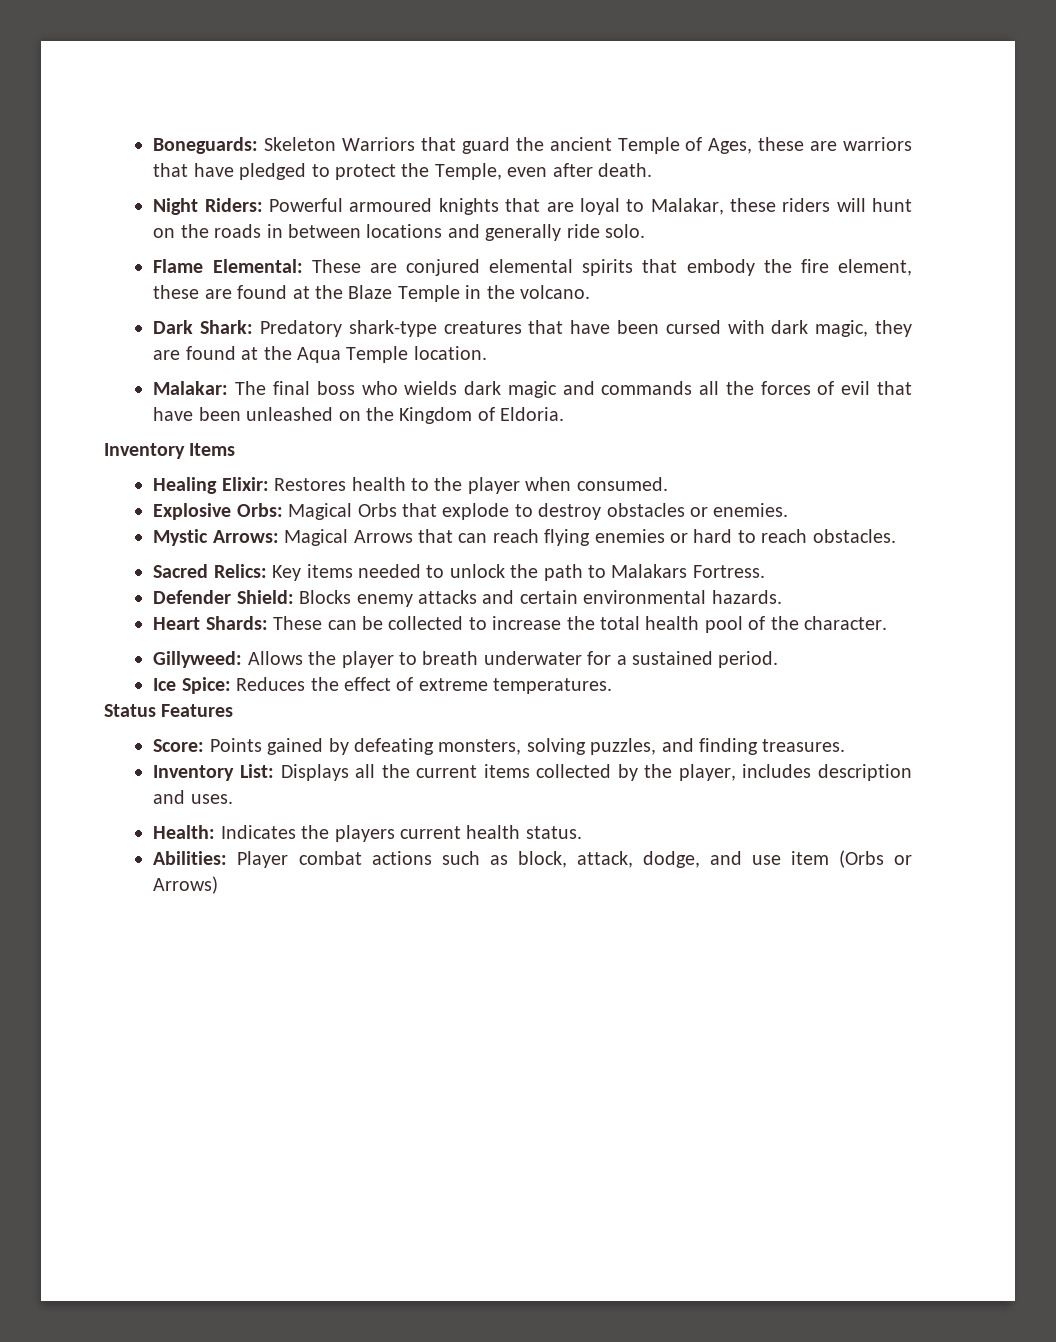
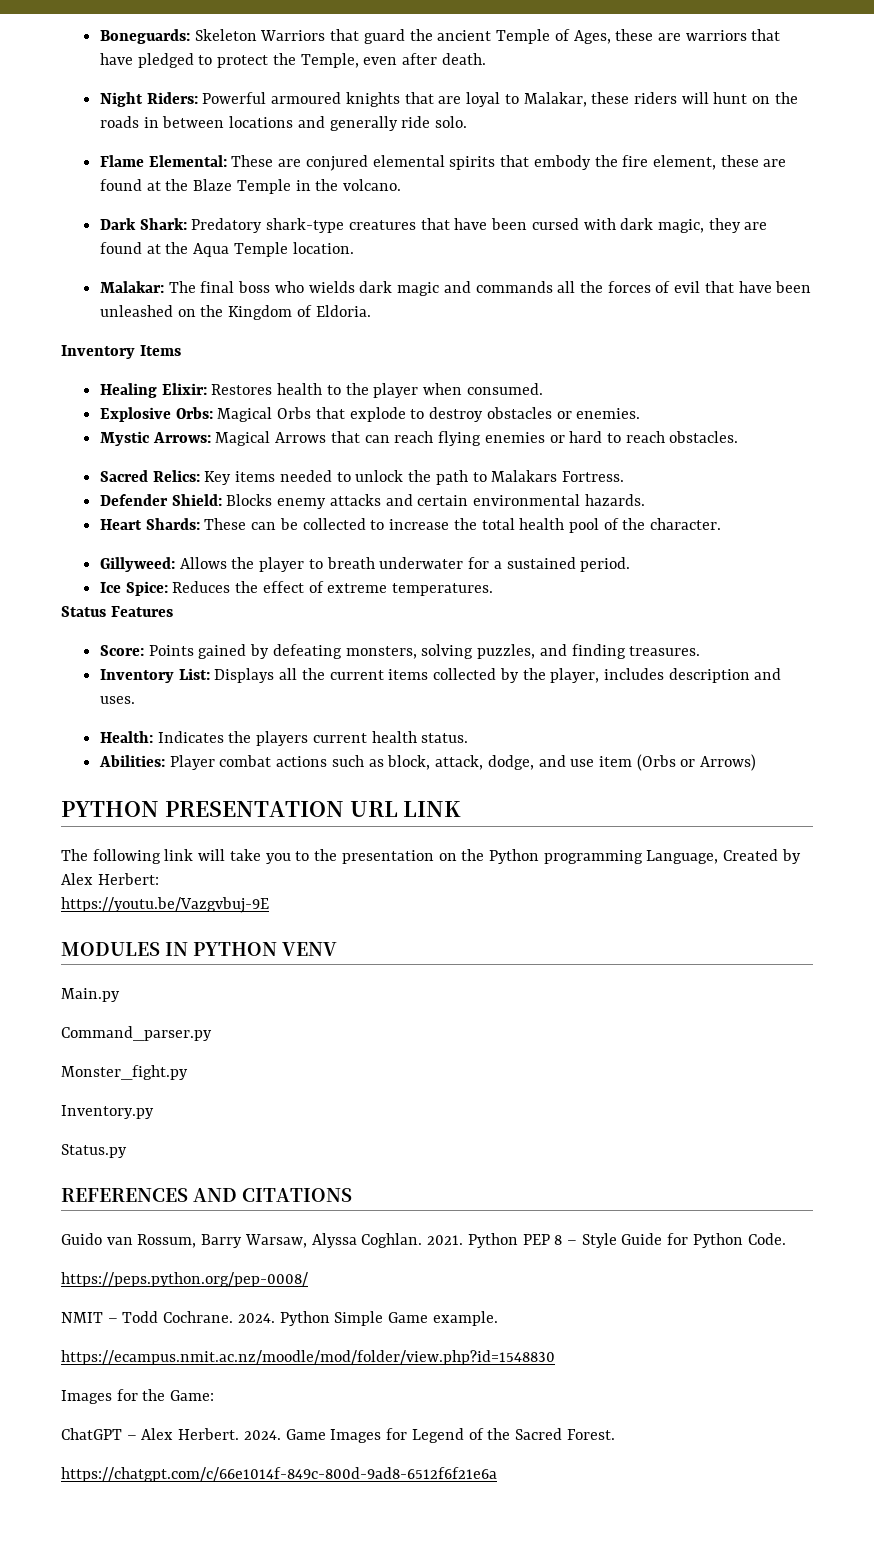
+ PYTHON PRESENTATION URL LINK
+ The following link will take you to the presentation on the Python programming Language, Created by Alex Herbert:
+ https://youtu.be/Vazgvbuj-9E
+ MODULES IN PYTHON VENV
+ Main.py
+ Command_parser.py
+ Monster_fight.py
+ Inventory.py
+ Status.py
+ REFERENCES AND CITATIONS
+ Guido van Rossum, Barry Warsaw, Alyssa Coghlan. 2021. Python PEP 8 – Style Guide for Python Code.
+ https://peps.python.org/pep-0008/
+ NMIT – Todd Cochrane. 2024. Python Simple Game example.
+ https://ecampus.nmit.ac.nz/moodle/mod/folder/view.php?id=1548830
+ Images for the Game:
+ ChatGPT – Alex Herbert. 2024. Game Images for Legend of the Sacred Forest.
+ https://chatgpt.com/c/66e1014f-849c-800d-9ad8-6512f6f21e6a

